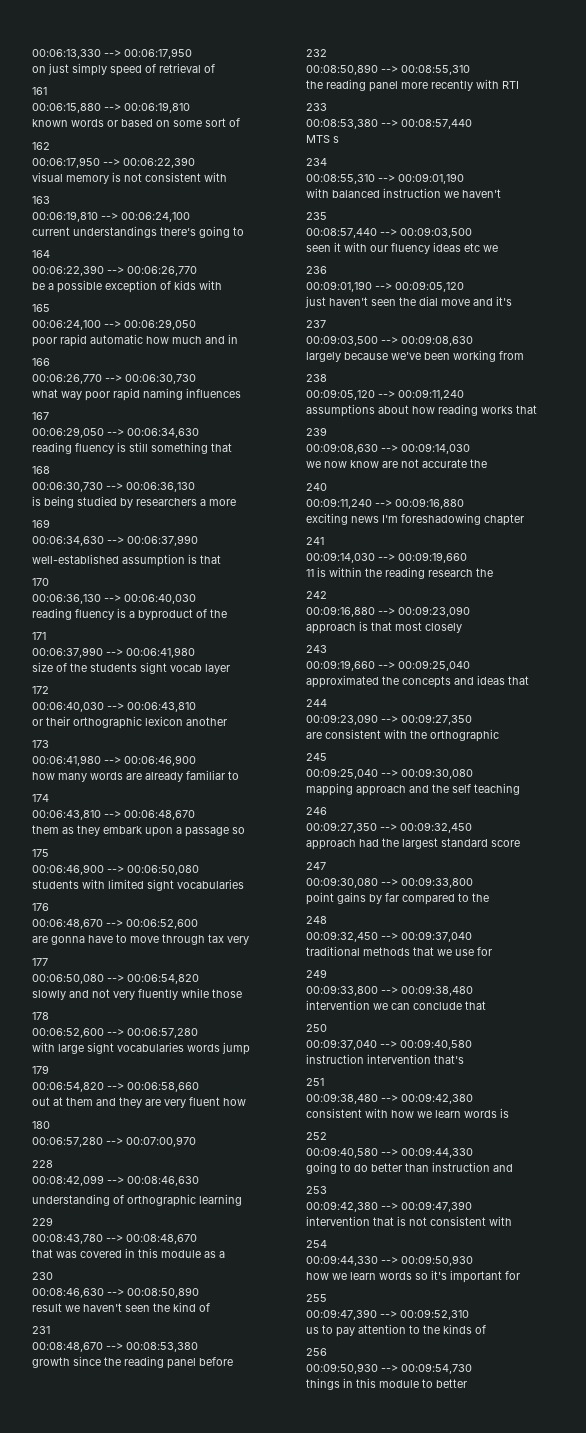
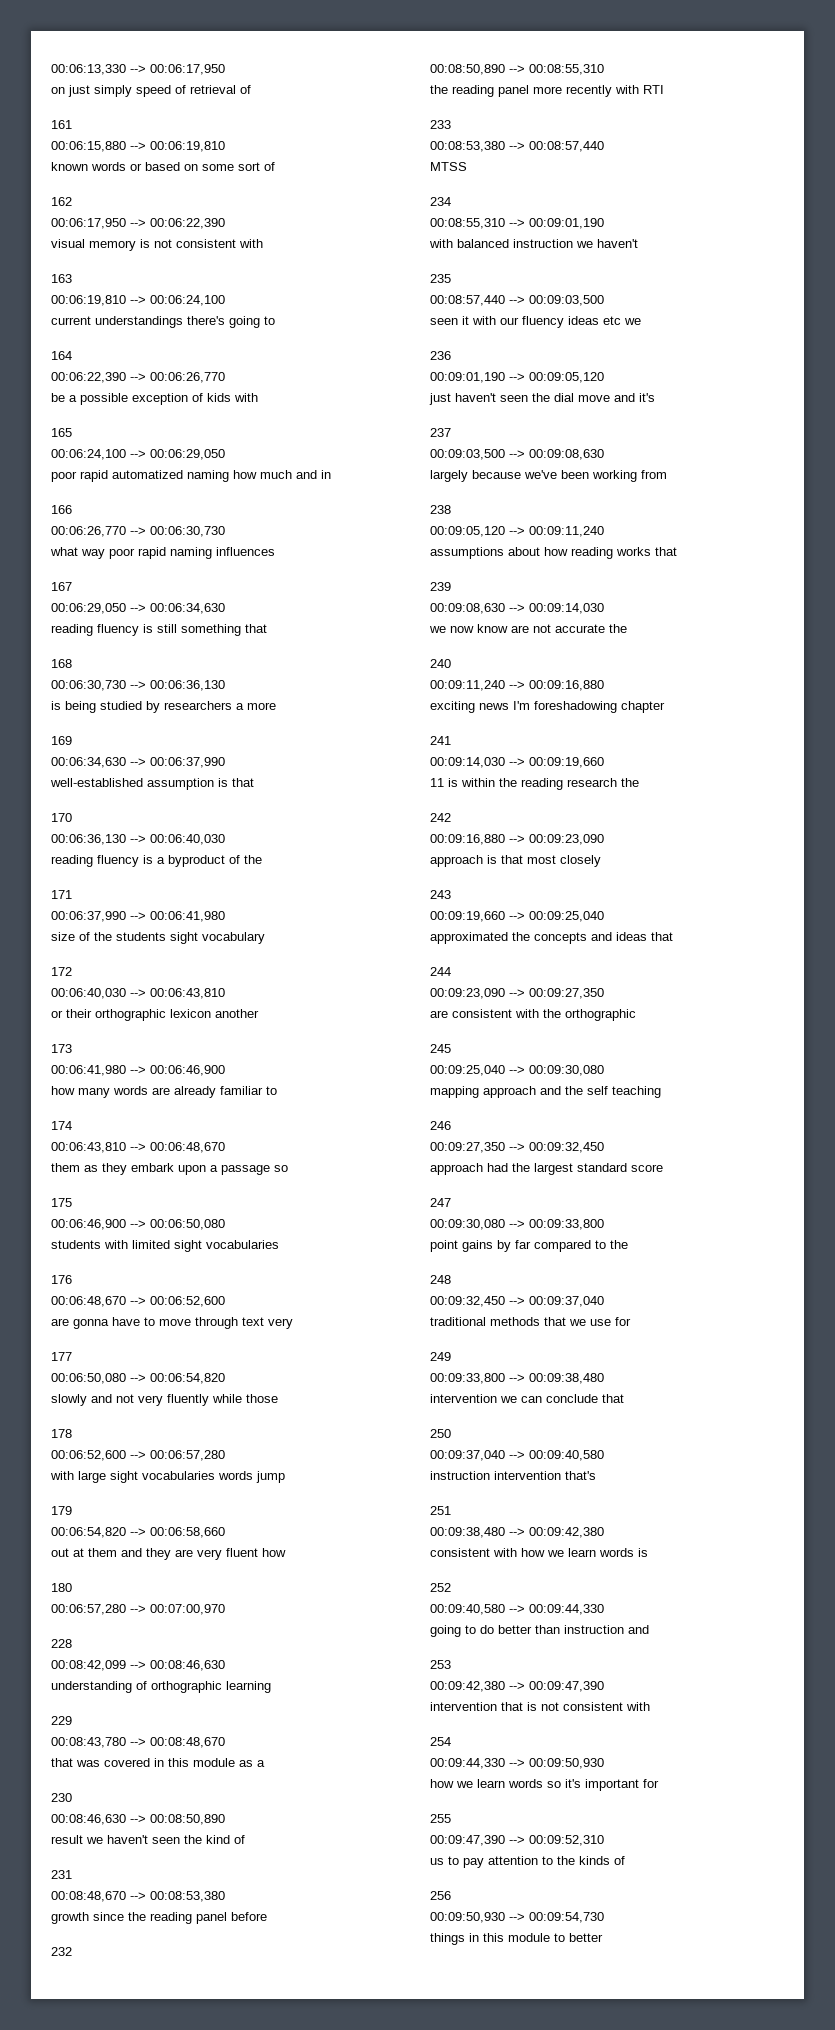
- poor rapid automatic how much and in
+ poor rapid automatized naming how much and in
- size of the students sight vocab layer
+ size of the students sight vocabulary
- are gonna have to move through tax very
+ are gonna have to move through text very
- MTS s
+ MTSS

